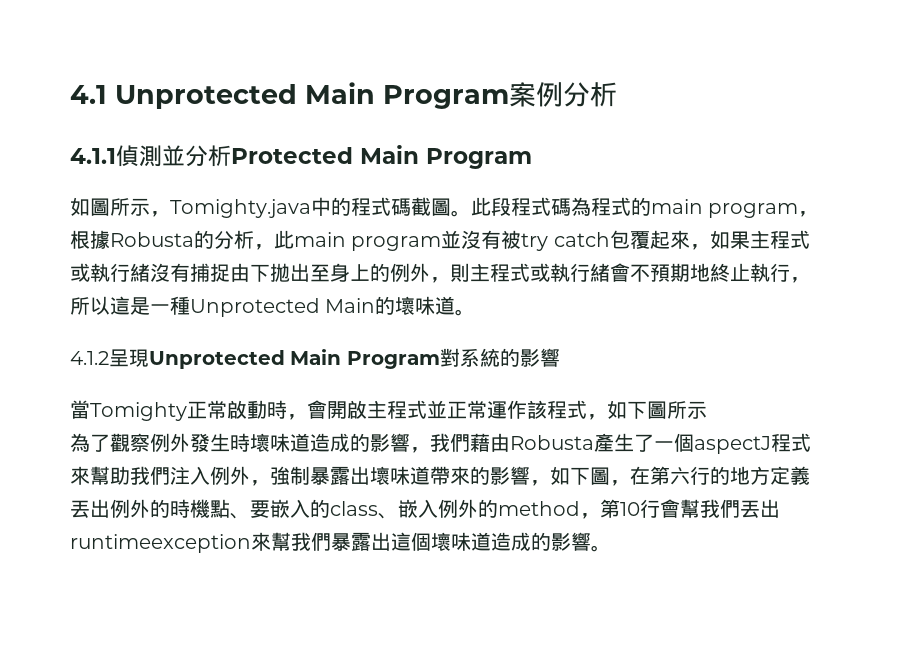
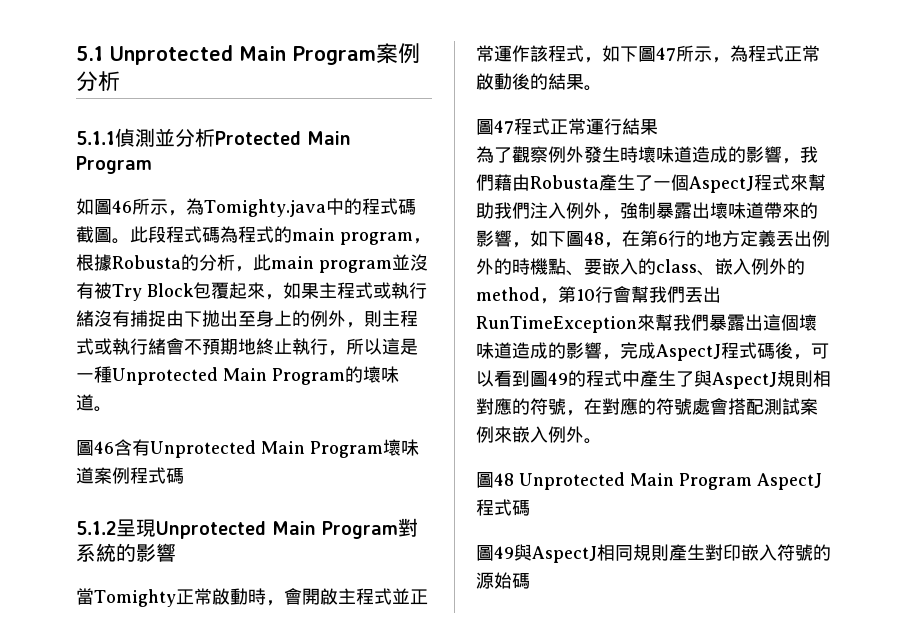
- 4.1 Unprotected Main Program案例分析
+ 5.1 Unprotected Main Program案例分析
- 4.1.1偵測並分析Protected Main Program
+ 5.1.1偵測並分析Protected Main Program
- 如圖所示，Tomighty.java中的程式碼截圖。
+ 如圖46所示，為Tomighty.java中的程式碼截圖。
- 此段程式碼為程式的main program，根據Robusta的分析，此main program並沒有被try catch包覆起來，如果主程式或執行緒沒有捕捉由下拋出至身上的例外，則主程式或執行緒會不預期地終止執行，所以這是一種Unprotected Main的壞味道。
+ 此段程式碼為程式的main program，根據Robusta的分析，此main program並沒有被Try Block包覆起來，如果主程式或執行緒沒有捕捉由下拋出至身上的例外，則主程式或執行緒會不預期地終止執行，所以這是一種Unprotected Main Program的壞味道。
- 4.1.2呈現Unprotected Main Program對系統的影響
+ 圖46含有Unprotected Main Program壞味道案例程式碼
+ 5.1.2呈現Unprotected Main Program對系統的影響
- 當Tomighty正常啟動時，會開啟主程式並正常運作該程式，如下圖所示
+ 當Tomighty正常啟動時，會開啟主程式並正常運作該程式，如下圖47所示，為程式正常啟動後的結果。
+ 圖47程式正常運行結果
- 為了觀察例外發生時壞味道造成的影響，我們藉由Robusta產生了一個aspectJ程式來幫助我們注入例外，強制暴露出壞味道帶來的影響，如下圖，在第六行的地方定義丟出例外的時機點、要嵌入的class、嵌入例外的method，第10行會幫我們丟出runtimeexception來幫我們暴露出這個壞味道造成的影響。
+ 為了觀察例外發生時壞味道造成的影響，我們藉由Robusta產生了一個AspectJ程式來幫助我們注入例外，強制暴露出壞味道帶來的影響，如下圖48，在第6行的地方定義丟出例外的時機點、要嵌入的class、嵌入例外的method，第10行會幫我們丟出RunTimeException來幫我們暴露出這個壞味道造成的影響，完成AspectJ程式碼後，可以看到圖49的程式中產生了與AspectJ規則相對應的符號，在對應的符號處會搭配測試案例來嵌入例外。
+ 圖48 Unprotected Main Program AspectJ程式碼
+ 圖49與AspectJ相同規則產生對印嵌入符號的源始碼

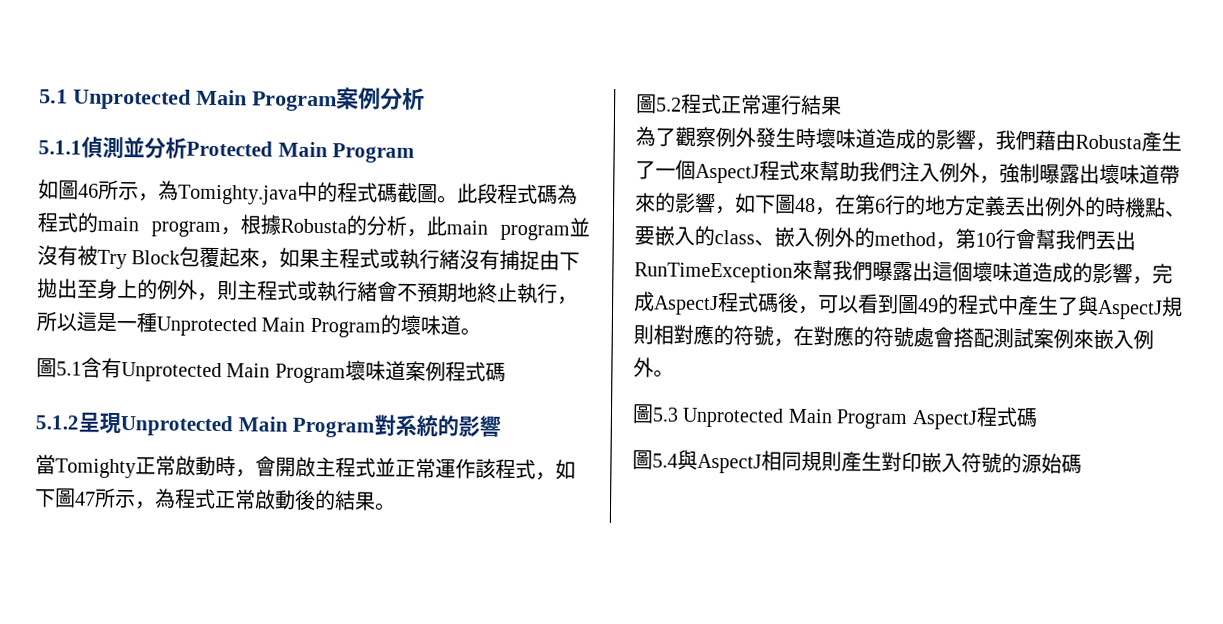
- 圖46含有Unprotected Main Program壞味道案例程式碼
+ 圖5.1含有Unprotected Main Program壞味道案例程式碼
- 圖47程式正常運行結果
+ 圖5.2程式正常運行結果
- 為了觀察例外發生時壞味道造成的影響，我們藉由Robusta產生了一個AspectJ程式來幫助我們注入例外，強制暴露出壞味道帶來的影響，如下圖48，在第6行的地方定義丟出例外的時機點、要嵌入的class、嵌入例外的method，第10行會幫我們丟出RunTimeException來幫我們暴露出這個壞味道造成的影響，完成AspectJ程式碼後，可以看到圖49的程式中產生了與AspectJ規則相對應的符號，在對應的符號處會搭配測試案例來嵌入例外。
+ 為了觀察例外發生時壞味道造成的影響，我們藉由Robusta產生了一個AspectJ程式來幫助我們注入例外，強制曝露出壞味道帶來的影響，如下圖48，在第6行的地方定義丟出例外的時機點、要嵌入的class、嵌入例外的method，第10行會幫我們丟出RunTimeException來幫我們曝露出這個壞味道造成的影響，完成AspectJ程式碼後，可以看到圖49的程式中產生了與AspectJ規則相對應的符號，在對應的符號處會搭配測試案例來嵌入例外。
- 圖48 Unprotected Main Program AspectJ程式碼
+ 圖5.3 Unprotected Main Program AspectJ程式碼
- 圖49與AspectJ相同規則產生對印嵌入符號的源始碼
+ 圖5.4與AspectJ相同規則產生對印嵌入符號的源始碼

